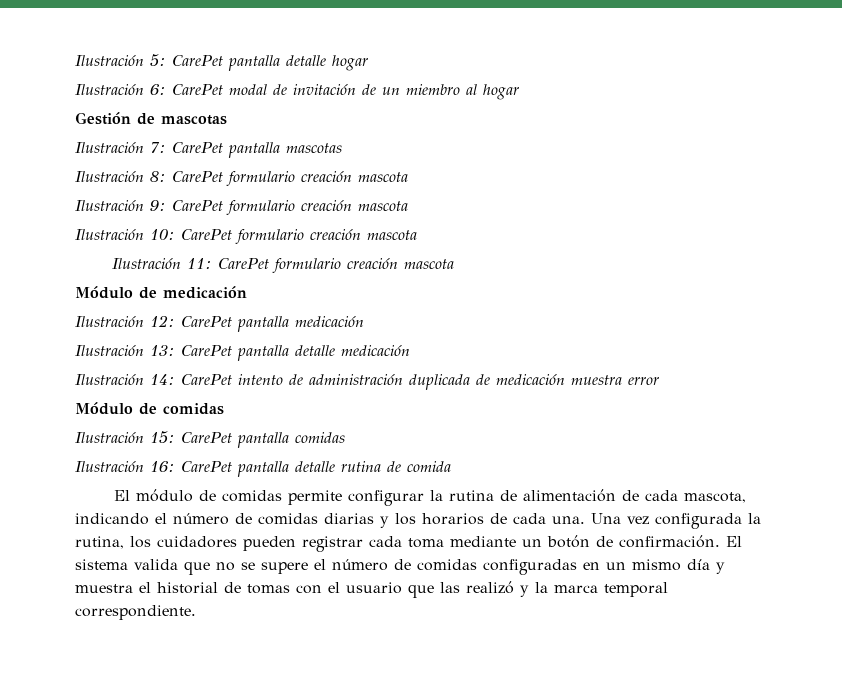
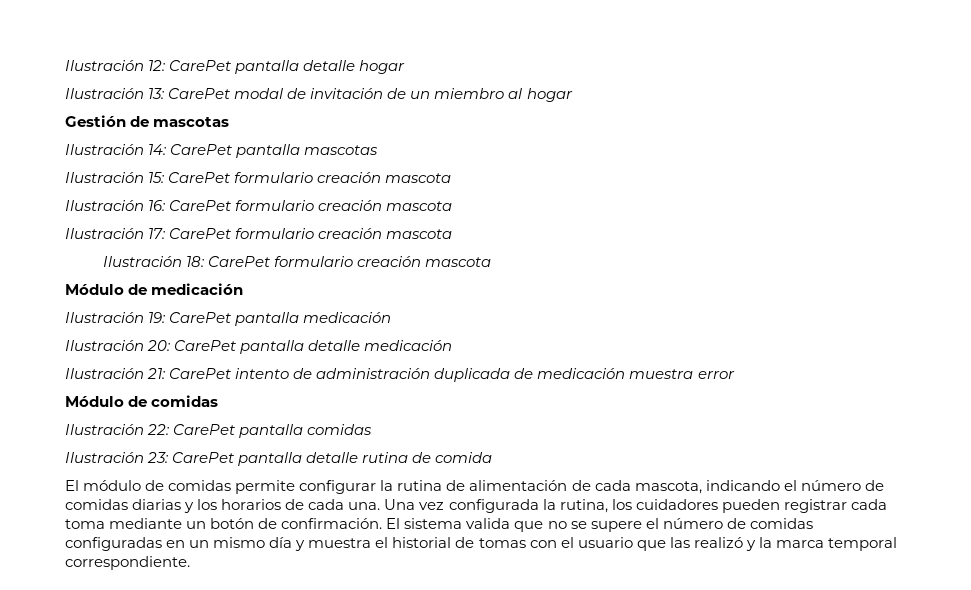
- Ilustración 5: CarePet pantalla detalle hogar
+ Ilustración 12: CarePet pantalla detalle hogar
- Ilustración 6: CarePet modal de invitación de un miembro al hogar
+ Ilustración 13: CarePet modal de invitación de un miembro al hogar
- Ilustración 7: CarePet pantalla mascotas
+ Ilustración 14: CarePet pantalla mascotas
- Ilustración 8: CarePet formulario creación mascota
- Ilustración 9: CarePet formulario creación mascota
- Ilustración 10: CarePet formulario creación mascota
- Ilustración 11: CarePet formulario creación mascota
+ Ilustración 15: CarePet formulario creación mascota
+ Ilustración 16: CarePet formulario creación mascota
+ Ilustración 17: CarePet formulario creación mascota
+ Ilustración 18: CarePet formulario creación mascota
- Ilustración 12: CarePet pantalla medicación
+ Ilustración 19: CarePet pantalla medicación
- Ilustración 13: CarePet pantalla detalle medicación
+ Ilustración 20: CarePet pantalla detalle medicación
- Ilustración 14: CarePet intento de administración duplicada de medicación muestra error
+ Ilustración 21: CarePet intento de administración duplicada de medicación muestra error
- Ilustración 15: CarePet pantalla comidas
+ Ilustración 22: CarePet pantalla comidas
- Ilustración 16: CarePet pantalla detalle rutina de comida
+ Ilustración 23: CarePet pantalla detalle rutina de comida

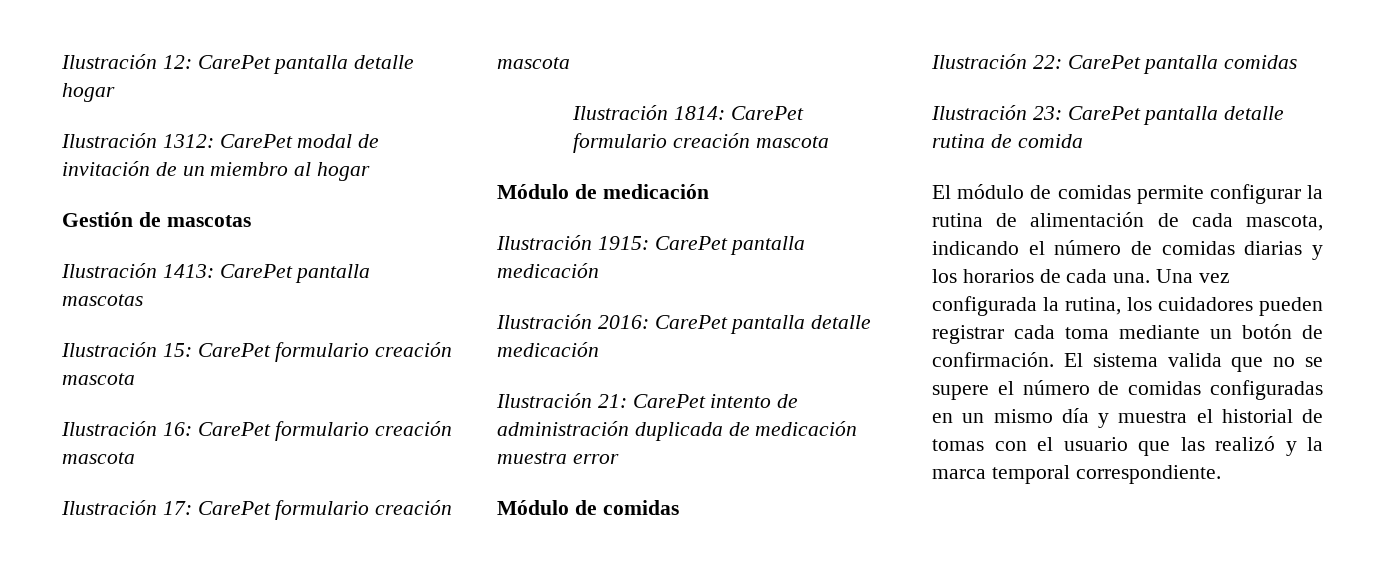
- Ilustración 13: CarePet modal de invitación de un miembro al hogar
+ Ilustración 1312: CarePet modal de invitación de un miembro al hogar
- Ilustración 14: CarePet pantalla mascotas
+ Ilustración 1413: CarePet pantalla mascotas
- Ilustración 18: CarePet formulario creación mascota
+ Ilustración 1814: CarePet formulario creación mascota
- Ilustración 19: CarePet pantalla medicación
+ Ilustración 1915: CarePet pantalla medicación
- Ilustración 20: CarePet pantalla detalle medicación
+ Ilustración 2016: CarePet pantalla detalle medicación

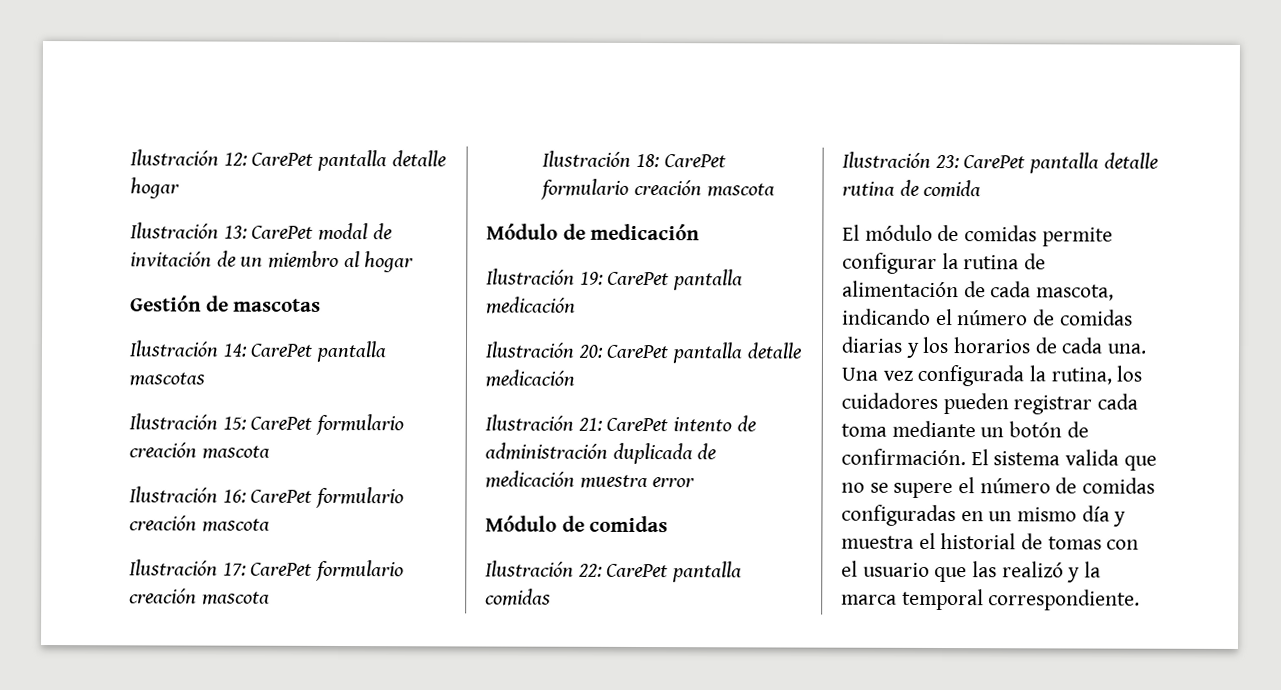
- Ilustración 1312: CarePet modal de invitación de un miembro al hogar
+ Ilustración 13: CarePet modal de invitación de un miembro al hogar
- Ilustración 1413: CarePet pantalla mascotas
+ Ilustración 14: CarePet pantalla mascotas
- Ilustración 1814: CarePet formulario creación mascota
+ Ilustración 18: CarePet formulario creación mascota
- Ilustración 1915: CarePet pantalla medicación
+ Ilustración 19: CarePet pantalla medicación
- Ilustración 2016: CarePet pantalla detalle medicación
+ Ilustración 20: CarePet pantalla detalle medicación

